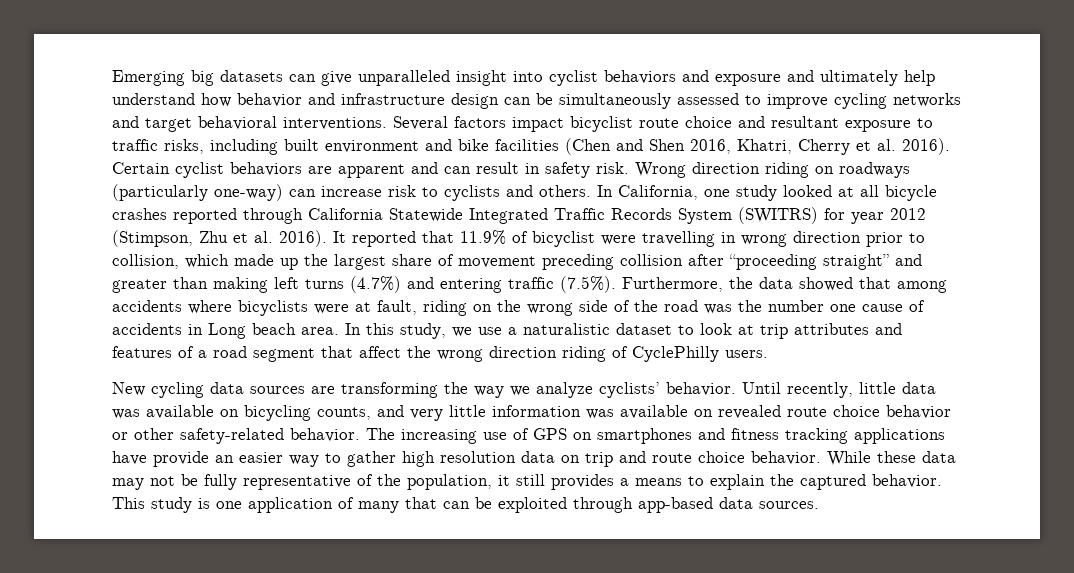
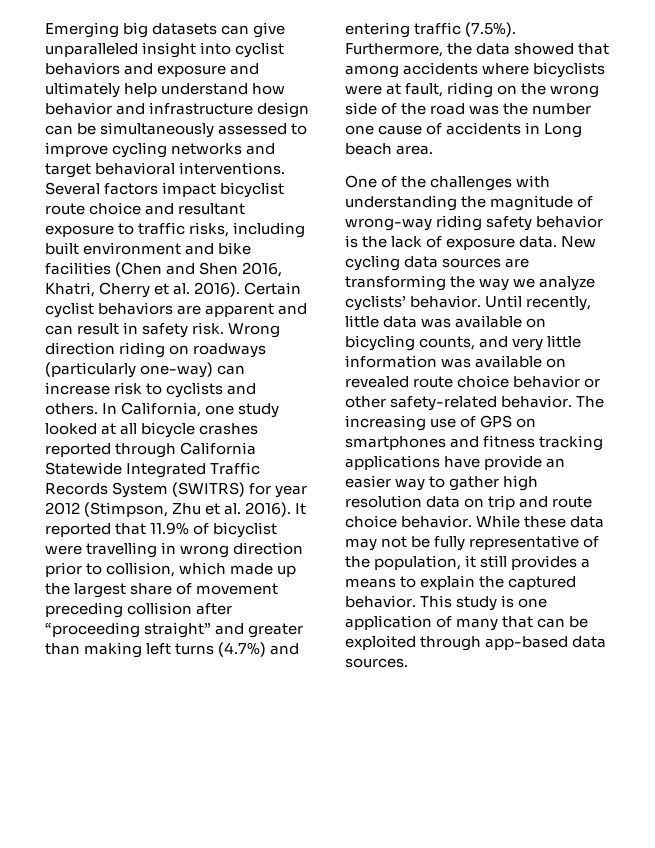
- It reported that 11.9% of bicyclist were travelling in wrong direction prior to collision, which made up the largest share of movement preceding collision after “proceeding straight” and greater than making left turns (4.7%) and entering traffic (7.5%). Furthermore, the data showed that among accidents where bicyclists were at fault, riding on the wrong side of the road was the number one cause of accidents in Long beach area. In this study, we use a naturalistic dataset to look at trip attributes and features of a road segment that affect the wrong direction riding of CyclePhilly users.
- New cycling data sources are transforming the way we analyze cyclists’ behavior.
+ It reported that 11.9% of bicyclist were travelling in wrong direction prior to collision, which made up the largest share of movement preceding collision after “proceeding straight” and greater than making left turns (4.7%) and entering traffic (7.5%). Furthermore, the data showed that among accidents where bicyclists were at fault, riding on the wrong side of the road was the number one cause of accidents in Long beach area.
+ One of the challenges with understanding the magnitude of wrong-way riding safety behavior is the lack of exposure data. New cycling data sources are transforming the way we analyze cyclists’ behavior.

